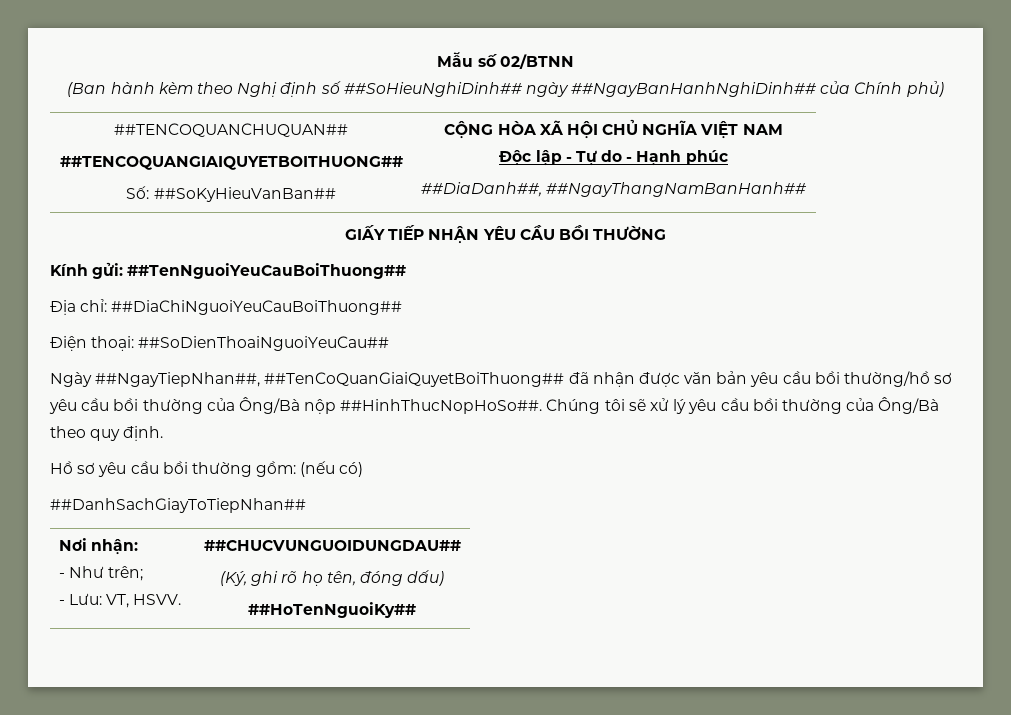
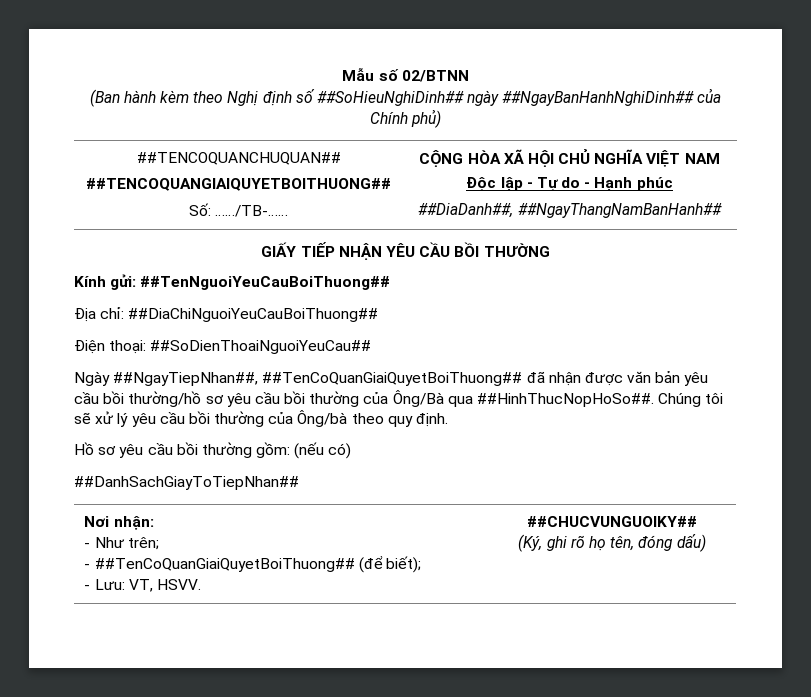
  ##TENCOQUANCHUQUAN##
  ##TENCOQUANGIAIQUYETBOITHUONG##
- Số: ##SoKyHieuVanBan## | CỘNG HÒA XÃ HỘI CHỦ NGHĨA VIỆT NAM
+ Số: ……/TB-…… | CỘNG HÒA XÃ HỘI CHỦ NGHĨA VIỆT NAM
- Ngày ##NgayTiepNhan##, ##TenCoQuanGiaiQuyetBoiThuong## đã nhận được văn bản yêu cầu bồi thường/hồ sơ yêu cầu bồi thường của Ông/Bà nộp ##HinhThucNopHoSo##.
+ Ngày ##NgayTiepNhan##, ##TenCoQuanGiaiQuyetBoiThuong## đã nhận được văn bản yêu cầu bồi thường/hồ sơ yêu cầu bồi thường của Ông/Bà qua ##HinhThucNopHoSo##.
- Chúng tôi sẽ xử lý yêu cầu bồi thường của Ông/Bà theo quy định.
+ Chúng tôi sẽ xử lý yêu cầu bồi thường của Ông/bà theo quy định.
  Nơi nhận:
  - Như trên;
- - Lưu: VT, HSVV. | ##CHUCVUNGUOIDUNGDAU##
+ - ##TenCoQuanGiaiQuyetBoiThuong## (để biết);
+ - Lưu: VT, HSVV. | ##CHUCVUNGUOIKY##
  (Ký, ghi rõ họ tên, đóng dấu)
- ##HoTenNguoiKy##

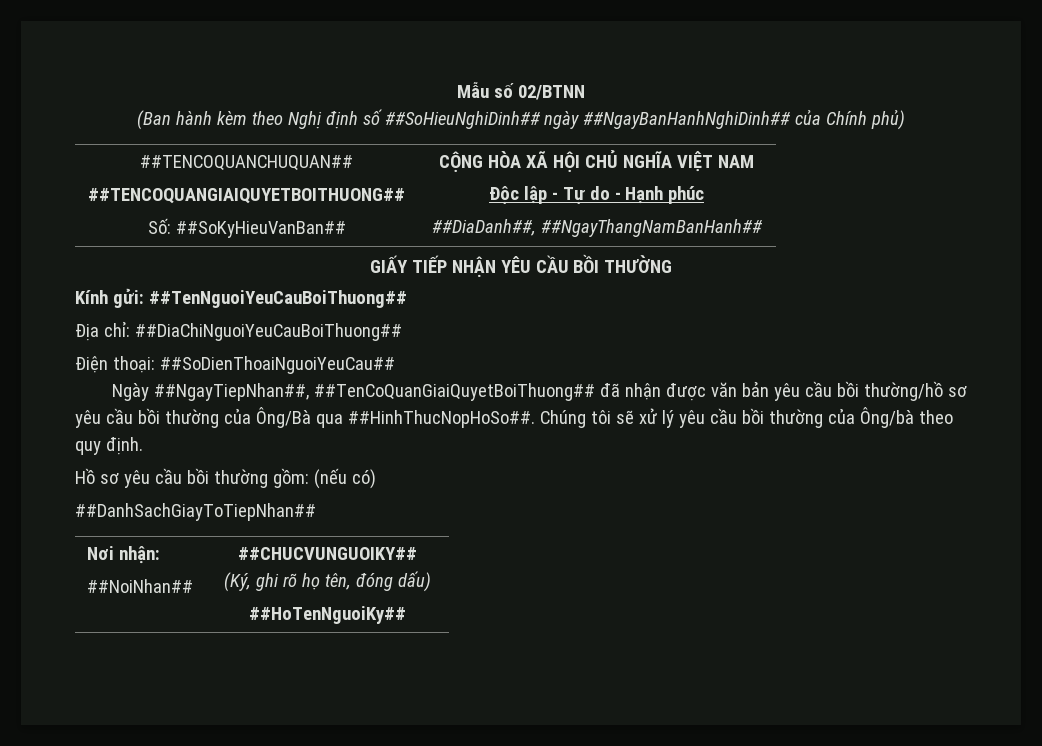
  ##TENCOQUANCHUQUAN##
  ##TENCOQUANGIAIQUYETBOITHUONG##
- Số: ……/TB-…… | CỘNG HÒA XÃ HỘI CHỦ NGHĨA VIỆT NAM
+ Số: ##SoKyHieuVanBan## | CỘNG HÒA XÃ HỘI CHỦ NGHĨA VIỆT NAM
  Nơi nhận:
- - Như trên;
- - ##TenCoQuanGiaiQuyetBoiThuong## (để biết);
- - Lưu: VT, HSVV. | ##CHUCVUNGUOIKY##
+ ##NoiNhan## | ##CHUCVUNGUOIKY##
  (Ký, ghi rõ họ tên, đóng dấu)
+ ##HoTenNguoiKy##

